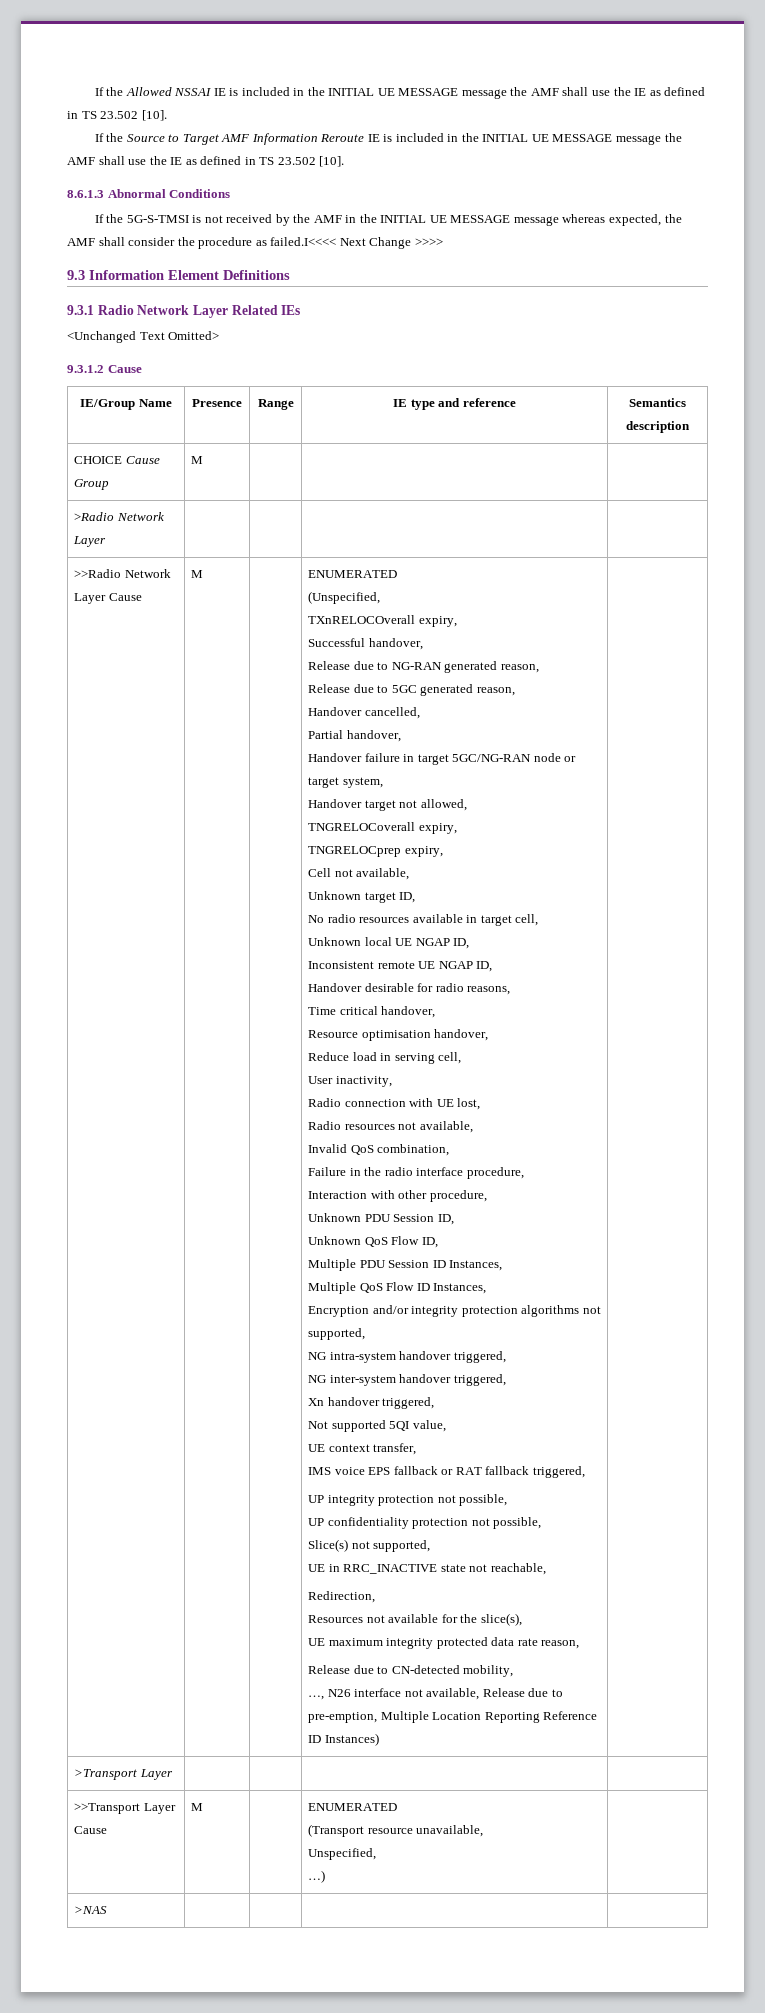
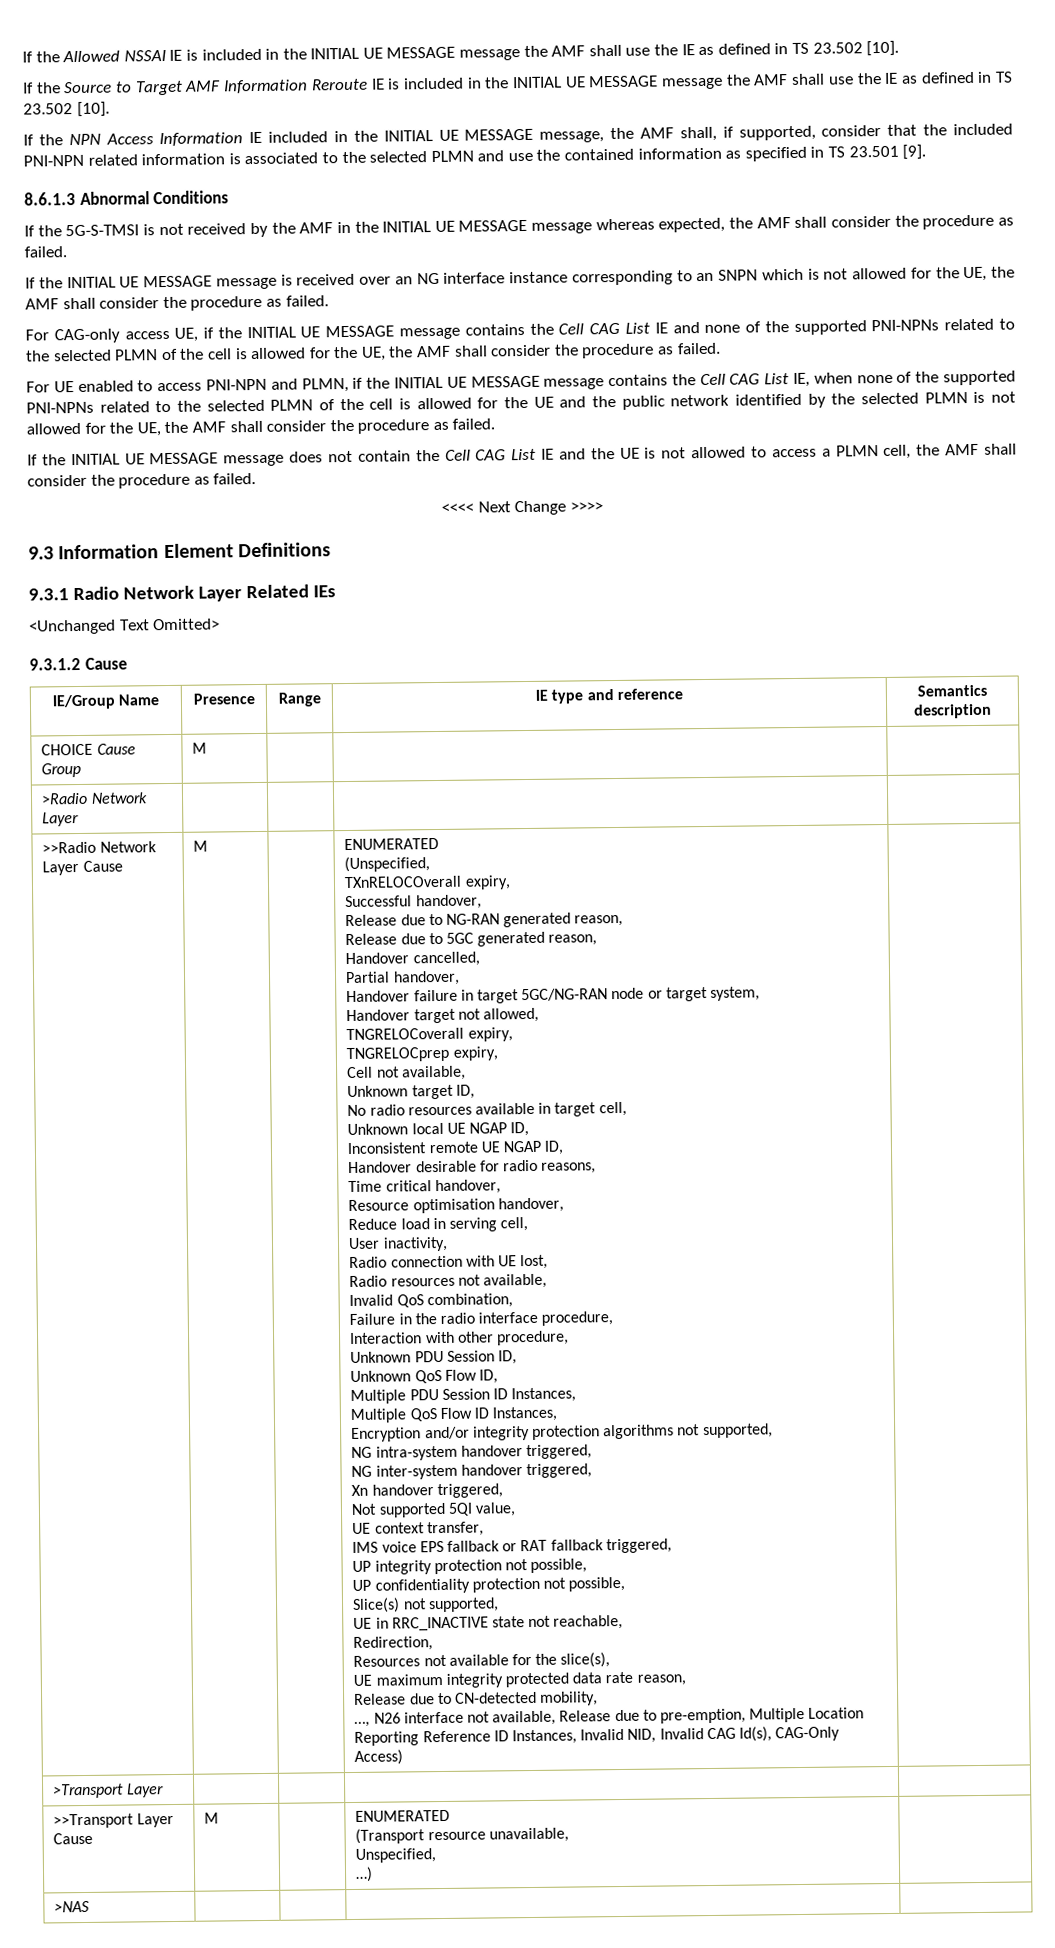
+ If the NPN Access Information IE included in the INITIAL UE MESSAGE message, the AMF shall, if supported, consider that the included PNI-NPN related information is associated to the selected PLMN and use the contained information as specified in TS 23.501 [9].
- If the 5G-S-TMSI is not received by the AMF in the INITIAL UE MESSAGE message whereas expected, the AMF shall consider the procedure as failed.I<<<< Next Change >>>>
+ If the 5G-S-TMSI is not received by the AMF in the INITIAL UE MESSAGE message whereas expected, the AMF shall consider the procedure as failed.
+ If the INITIAL UE MESSAGE message is received over an NG interface instance corresponding to an SNPN which is not allowed for the UE, the AMF shall consider the procedure as failed.
+ For CAG-only access UE, if the INITIAL UE MESSAGE message contains the Cell CAG List IE and none of the supported PNI-NPNs related to the selected PLMN of the cell is allowed for the UE, the AMF shall consider the procedure as failed.
+ For UE enabled to access PNI-NPN and PLMN, if the INITIAL UE MESSAGE message contains the Cell CAG List IE, when none of the supported PNI-NPNs related to the selected PLMN of the cell is allowed for the UE and the public network identified by the selected PLMN is not allowed for the UE, the AMF shall consider the procedure as failed.
+ If the INITIAL UE MESSAGE message does not contain the Cell CAG List IE and the UE is not allowed to access a PLMN cell, the AMF shall consider the procedure as failed.
+ <<<< Next Change >>>>
- …, N26 interface not available, Release due to pre-emption, Multiple Location Reporting Reference ID Instances)
+ …, N26 interface not available, Release due to pre-emption, Multiple Location Reporting Reference ID Instances, Invalid NID, Invalid CAG Id(s), CAG-Only Access)

